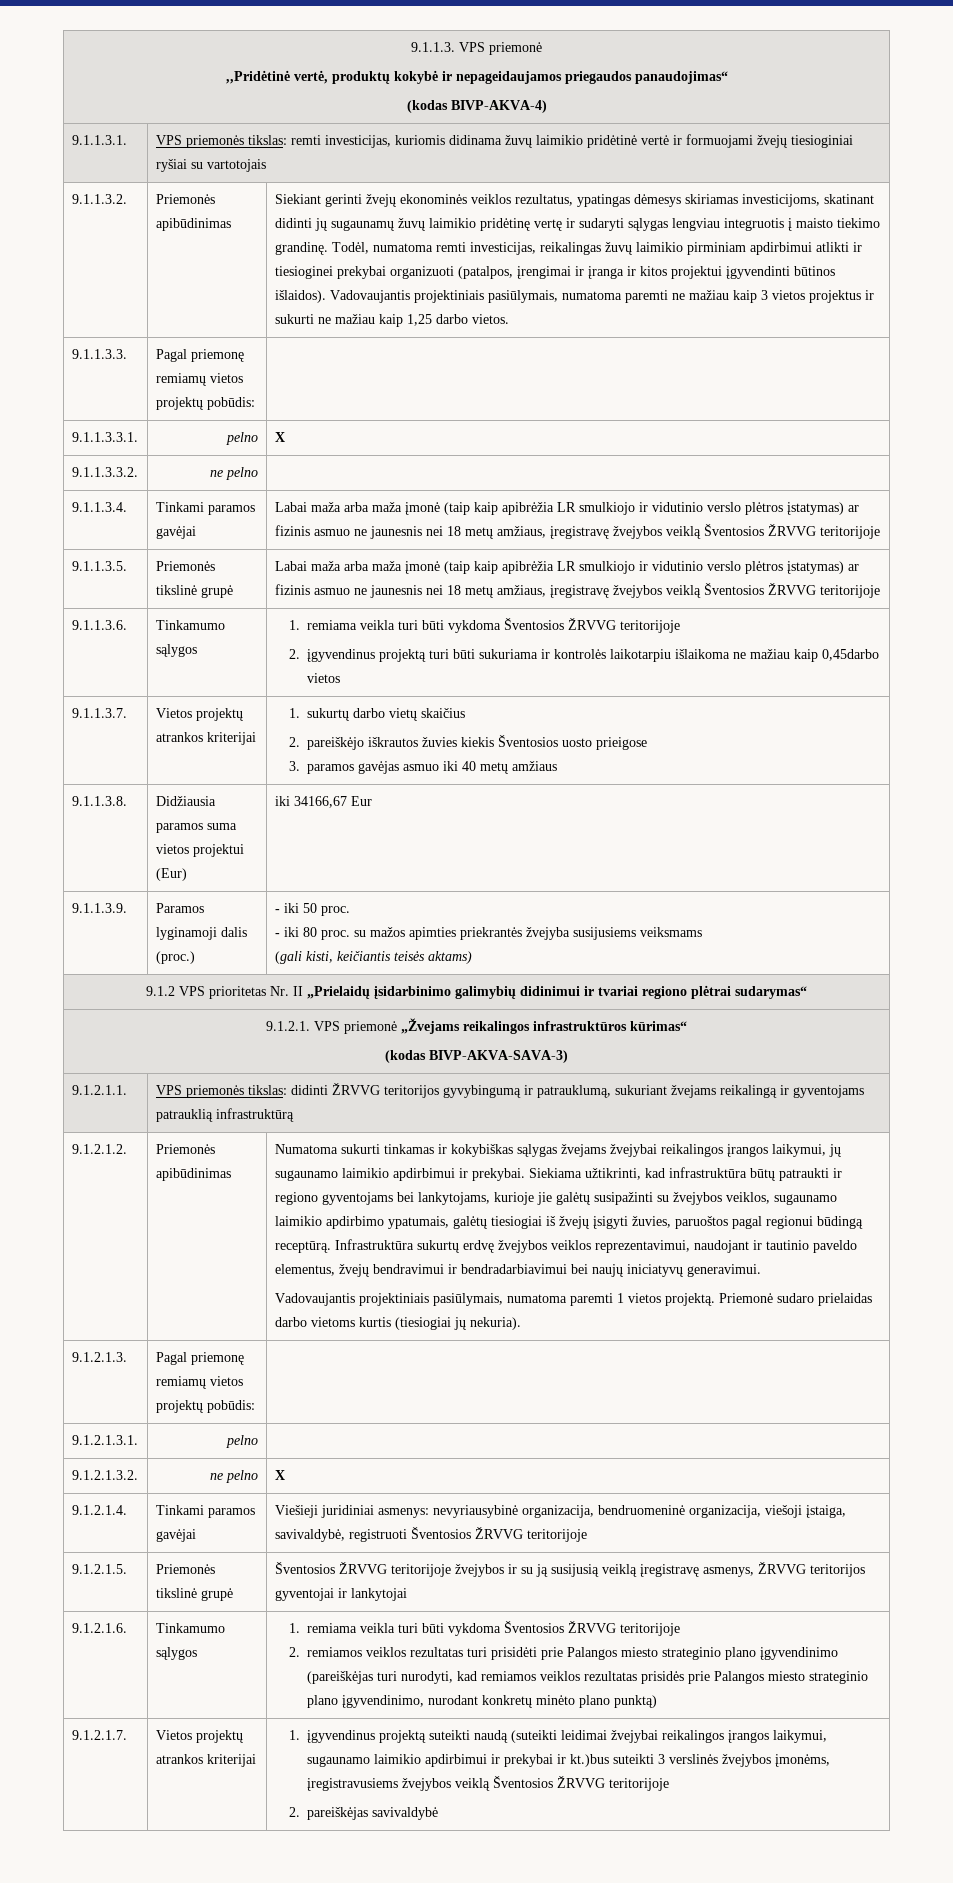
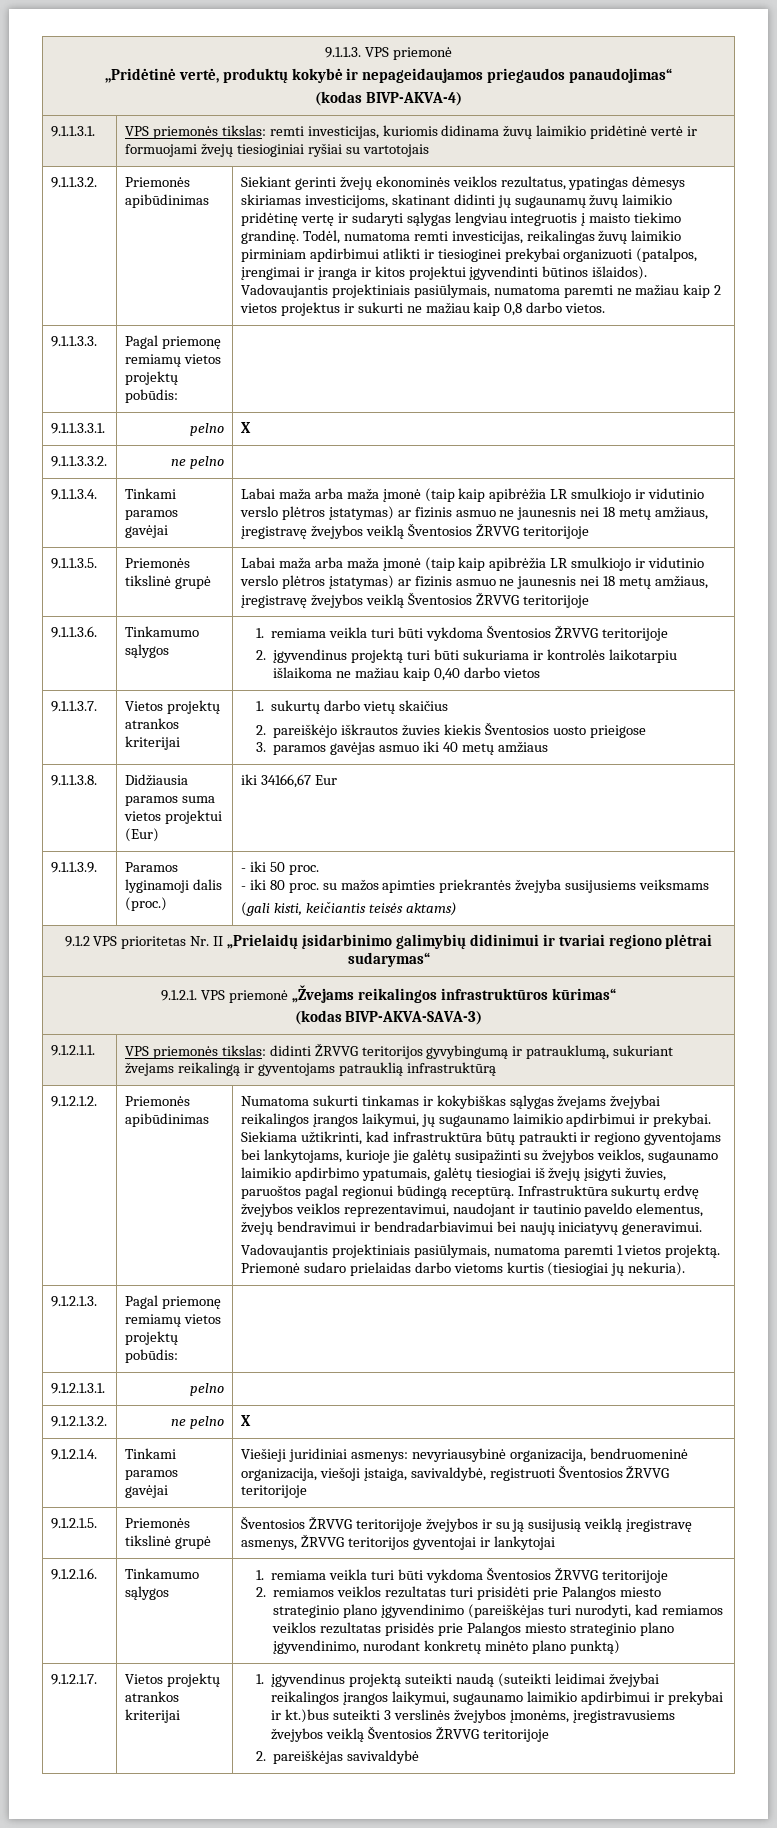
- Vadovaujantis projektiniais pasiūlymais, numatoma paremti ne mažiau kaip 3 vietos projektus ir sukurti ne mažiau kaip 1,25 darbo vietos.
+ Vadovaujantis projektiniais pasiūlymais, numatoma paremti ne mažiau kaip 2 vietos projektus ir sukurti ne mažiau kaip 0,8 darbo vietos.
  9.1.1.3.6. | Tinkamumo sąlygos | 1. remiama veikla turi būti vykdoma Šventosios ŽRVVG teritorijoje
- 2. įgyvendinus projektą turi būti sukuriama ir kontrolės laikotarpiu išlaikoma ne mažiau kaip 0,45darbo vietos
+ 2. įgyvendinus projektą turi būti sukuriama ir kontrolės laikotarpiu išlaikoma ne mažiau kaip 0,40 darbo vietos

